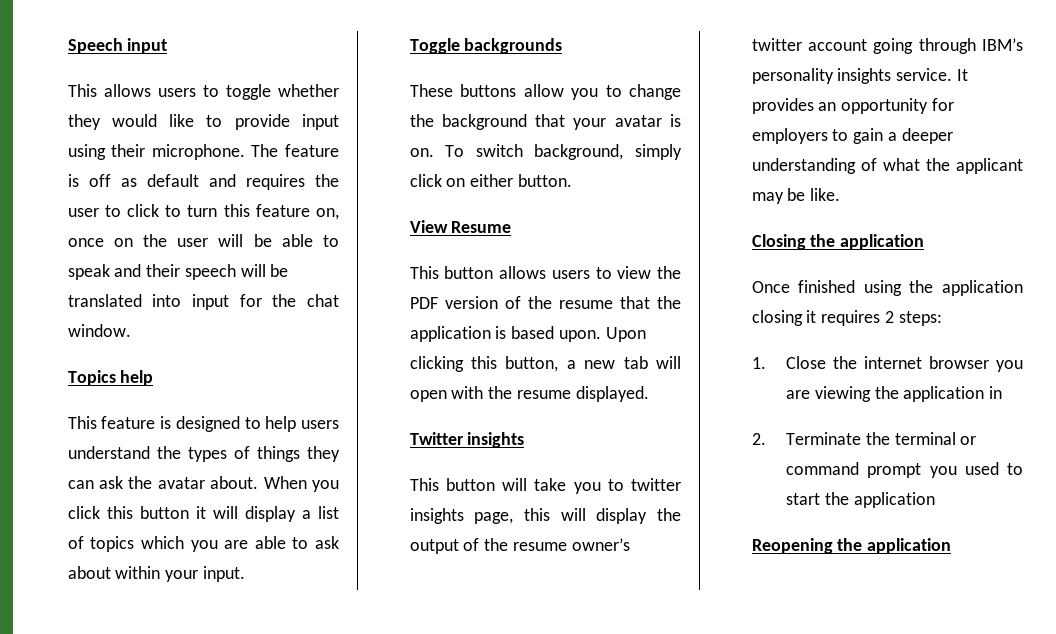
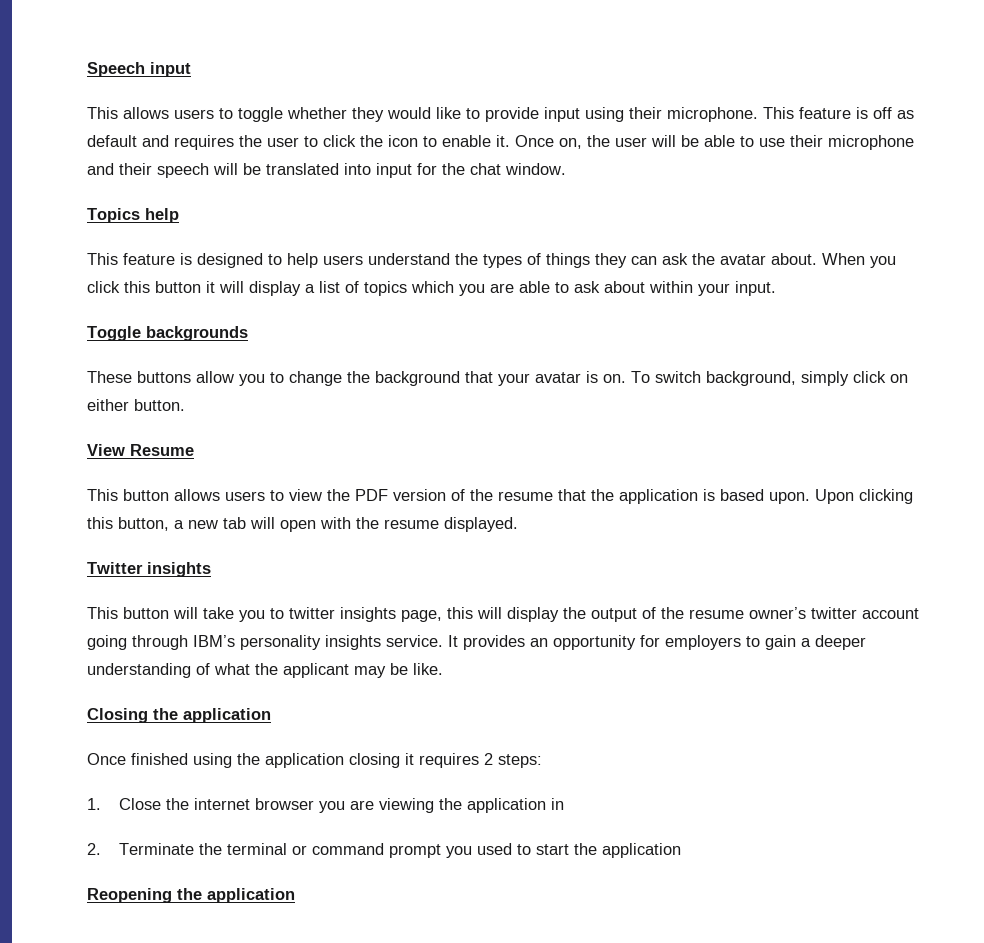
- The feature is off as default and requires the user to click to turn this feature on, once on the user will be able to speak and their speech will be translated into input for the chat window.
+ This feature is off as default and requires the user to click the icon to enable it. Once on, the user will be able to use their microphone and their speech will be translated into input for the chat window.

